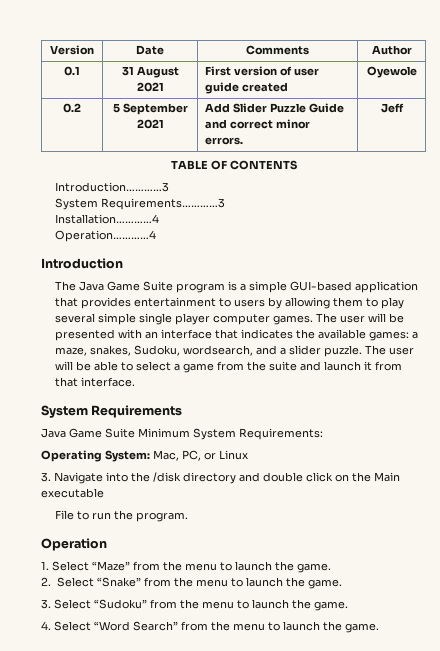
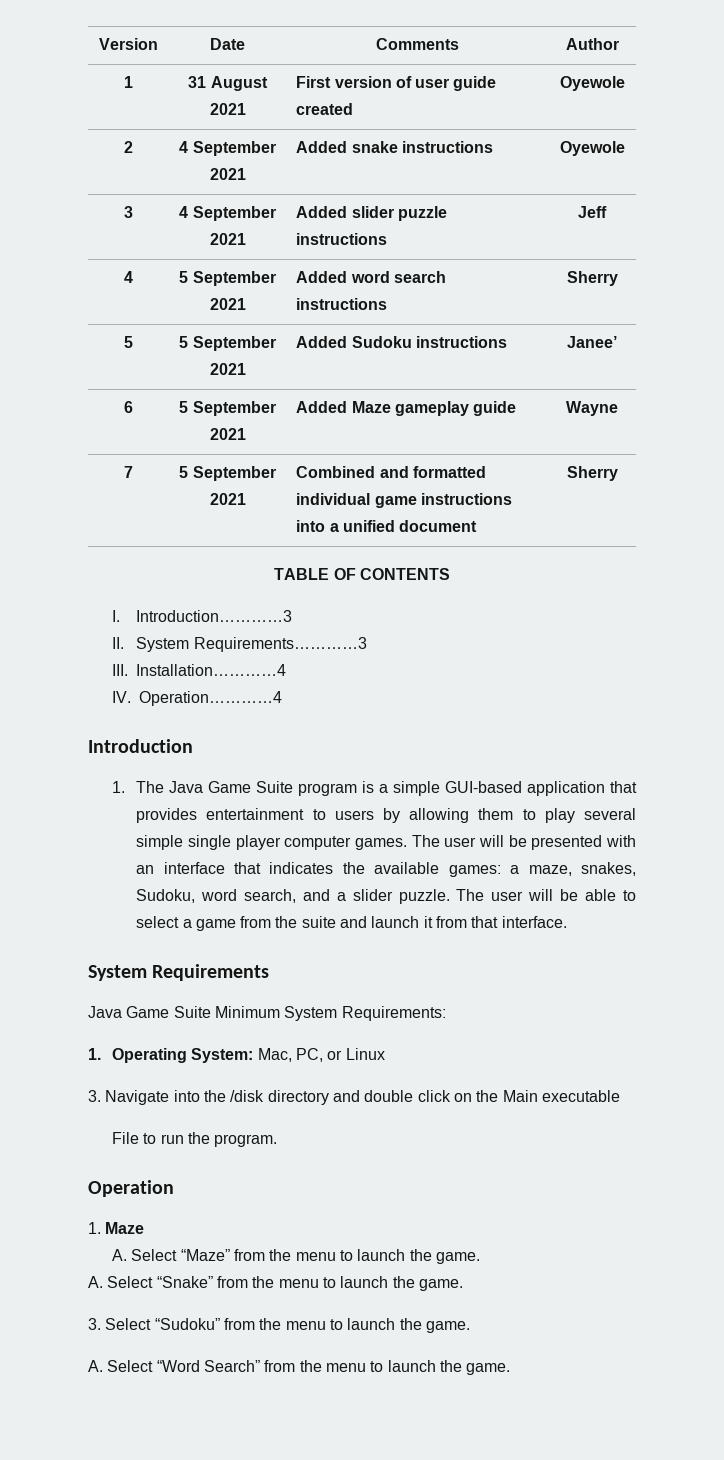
- 0.1 | 31 August 2021 | First version of user guide created | Oyewole
+ 1 | 31 August 2021 | First version of user guide created | Oyewole
- 0.2 | 5 September 2021 | Add Slider Puzzle Guide and correct minor errors. | Jeff
+ 2 | 4 September 2021 | Added snake instructions | Oyewole
+ 3 | 4 September 2021 | Added slider puzzle instructions | Jeff
+ 4 | 5 September 2021 | Added word search instructions | Sherry
+ 5 | 5 September 2021 | Added Sudoku instructions | Janee’
+ 6 | 5 September 2021 | Added Maze gameplay guide | Wayne
+ 7 | 5 September 2021 | Combined and formatted individual game instructions into a unified document | Sherry
- Introduction…………3
+ I. Introduction…………3
- System Requirements…………3
+ II. System Requirements…………3
- Installation…………4
+ III. Installation…………4
- Operation…………4
+ IV. Operation…………4
- The Java Game Suite program is a simple GUI-based application that provides entertainment to users by allowing them to play several simple single player computer games.
+ 1. The Java Game Suite program is a simple GUI-based application that provides entertainment to users by allowing them to play several simple single player computer games.
- The user will be presented with an interface that indicates the available games: a maze, snakes, Sudoku, wordsearch, and a slider puzzle.
+ The user will be presented with an interface that indicates the available games: a maze, snakes, Sudoku, word search, and a slider puzzle.
- Operating System: Mac, PC, or Linux
+ 1. Operating System: Mac, PC, or Linux
- 1. Select “Maze” from the menu to launch the game.
+ 1. Maze
+ A. Select “Maze” from the menu to launch the game.
- 2. Select “Snake” from the menu to launch the game.
+ A. Select “Snake” from the menu to launch the game.
- 4. Select “Word Search” from the menu to launch the game.
+ A. Select “Word Search” from the menu to launch the game.

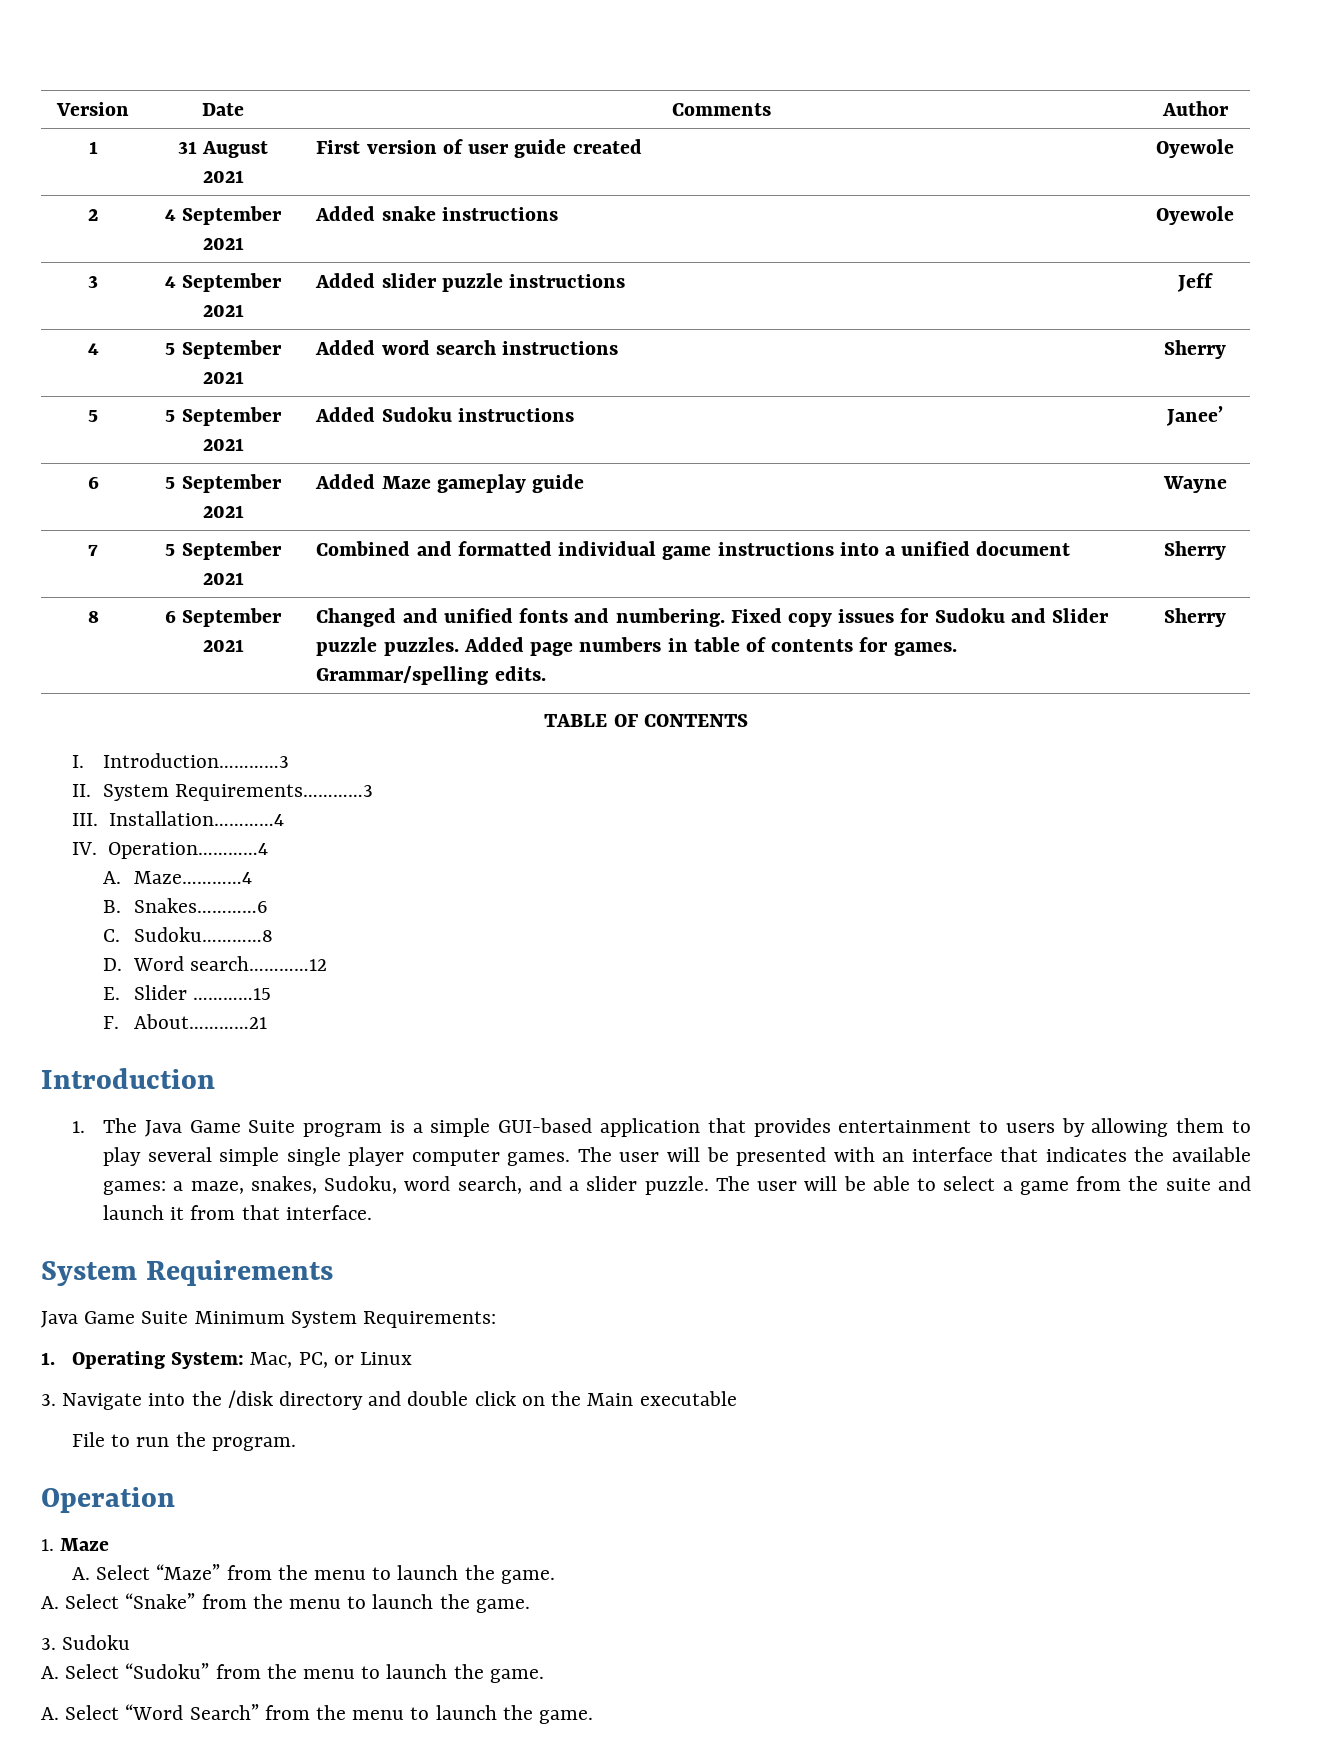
+ 8 | 6 September 2021 | Changed and unified fonts and numbering. Fixed copy issues for Sudoku and Slider puzzle puzzles. Added page numbers in table of contents for games. Grammar/spelling edits. | Sherry
+ A. Maze…………4
+ B. Snakes…………6
+ C. Sudoku…………8
+ D. Word search…………12
+ E. Slider …………15
+ F. About…………21
- 3. Select “Sudoku” from the menu to launch the game.
+ 3. Sudoku
+ A. Select “Sudoku” from the menu to launch the game.

